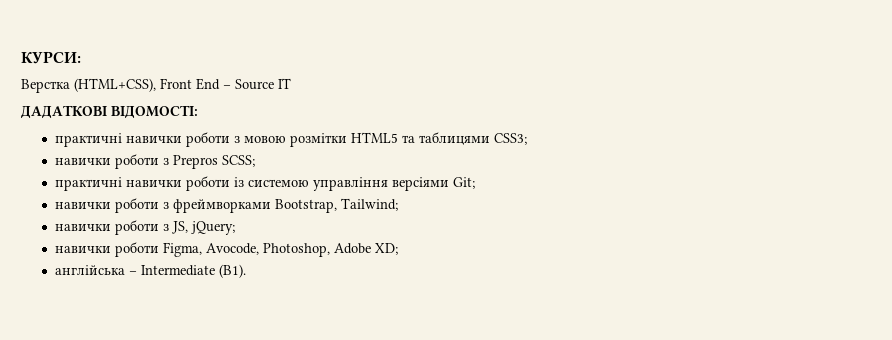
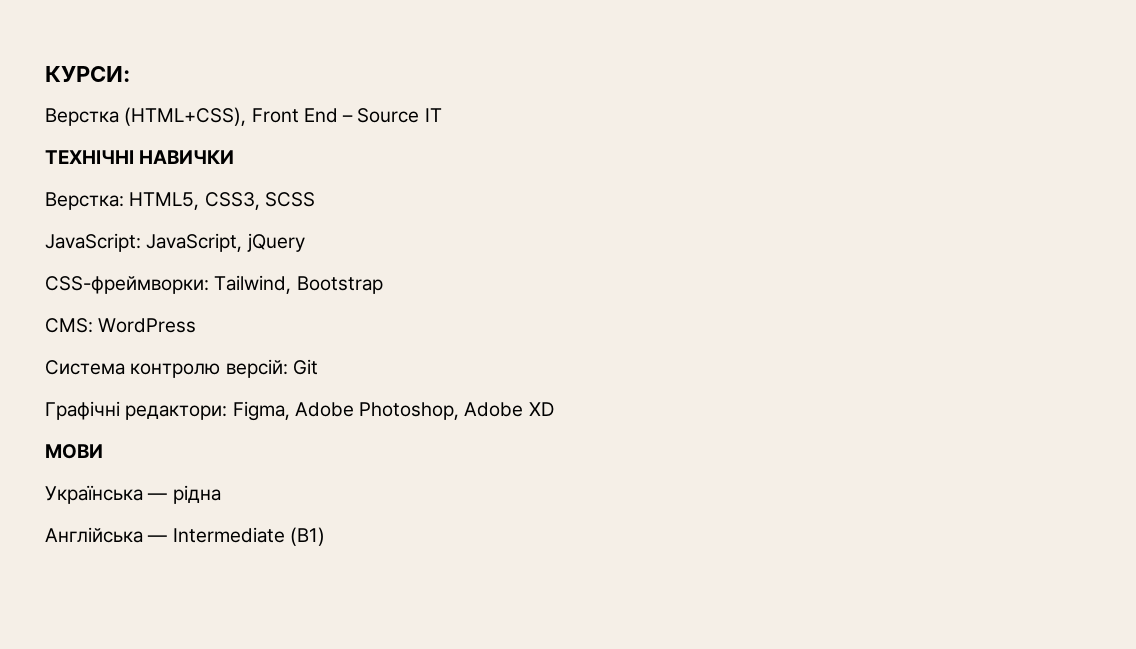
- ДАДАТКОВІ ВІДОМОСТІ:
- практичні навички роботи з мовою розмітки HTML5 та таблицями CSS3;
- навички роботи з Prepros SCSS;
- практичні навички роботи із системою управління версіями Git;
- навички роботи з фреймворками Bootstrap, Tailwind;
- навички роботи з JS, jQuery;
- навички роботи Figma, Avocode, Photoshop, Adobe XD;
- англійська – Intermediate (B1).
+ ТЕХНІЧНІ НАВИЧКИ
+ Верстка: HTML5, CSS3, SCSS
+ JavaScript: JavaScript, jQuery
+ CSS-фреймворки: Tailwind, Bootstrap
+ CMS: WordPress
+ Система контролю версій: Git
+ Графічні редактори: Figma, Adobe Photoshop, Adobe XD
+ МОВИ
+ Українська — рідна
+ Англійська — Intermediate (B1)

